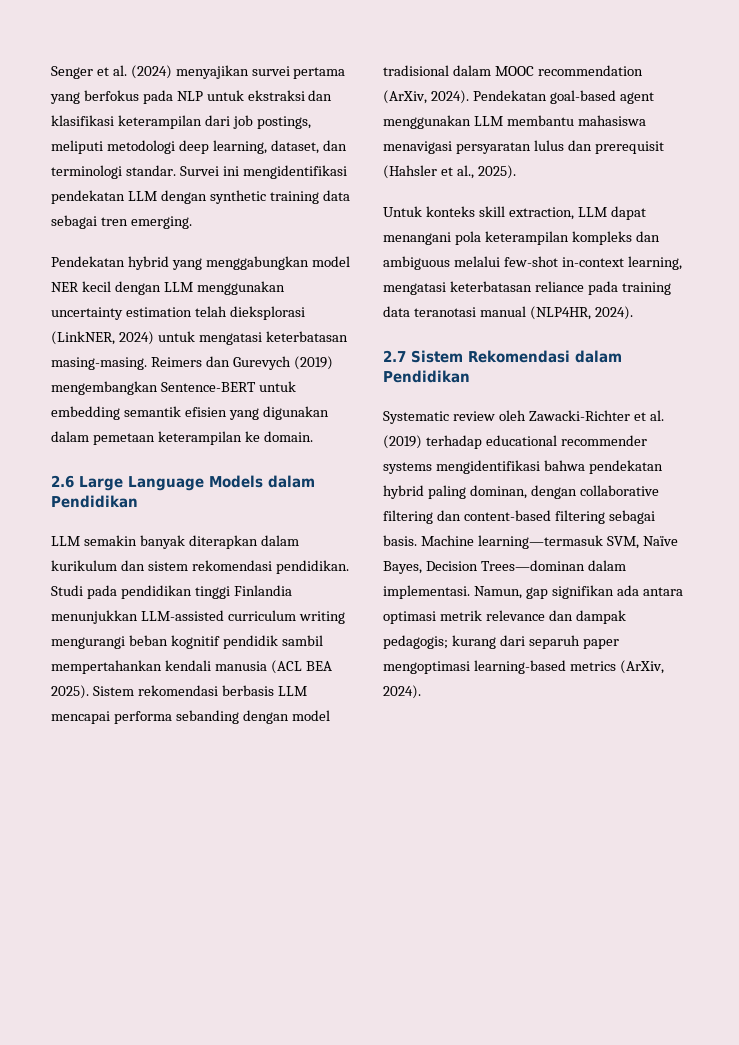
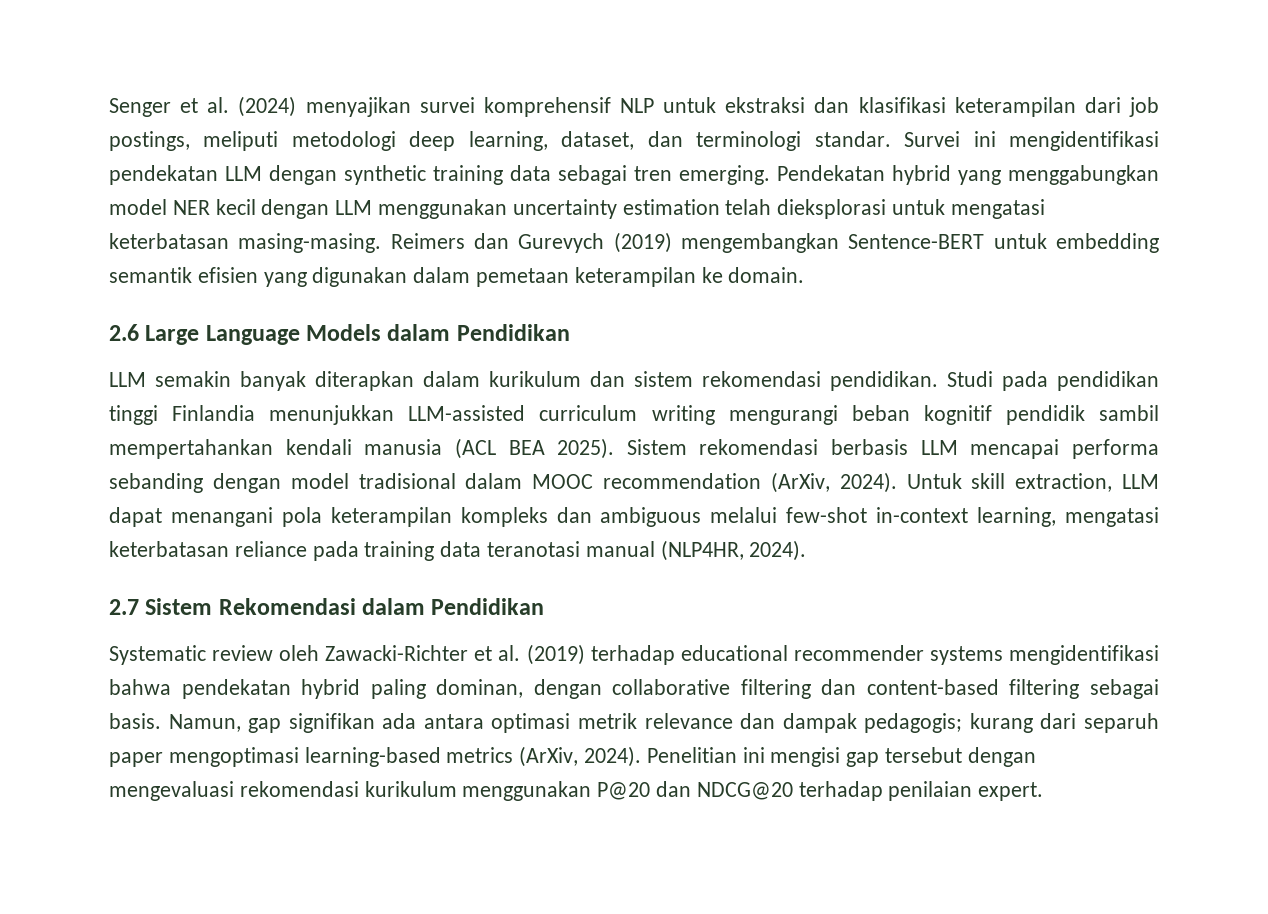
- Senger et al. (2024) menyajikan survei pertama yang berfokus pada NLP untuk ekstraksi dan klasifikasi keterampilan dari job postings, meliputi metodologi deep learning, dataset, dan terminologi standar.
+ Senger et al. (2024) menyajikan survei komprehensif NLP untuk ekstraksi dan klasifikasi keterampilan dari job postings, meliputi metodologi deep learning, dataset, dan terminologi standar.
- Survei ini mengidentifikasi pendekatan LLM dengan synthetic training data sebagai tren emerging.
- Pendekatan hybrid yang menggabungkan model NER kecil dengan LLM menggunakan uncertainty estimation telah dieksplorasi (LinkNER, 2024) untuk mengatasi keterbatasan masing-masing.
+ Survei ini mengidentifikasi pendekatan LLM dengan synthetic training data sebagai tren emerging. Pendekatan hybrid yang menggabungkan model NER kecil dengan LLM menggunakan uncertainty estimation telah dieksplorasi untuk mengatasi keterbatasan masing-masing.
- Pendekatan goal-based agent menggunakan LLM membantu mahasiswa menavigasi persyaratan lulus dan prerequisit (Hahsler et al., 2025).
- Untuk konteks skill extraction, LLM dapat menangani pola keterampilan kompleks dan ambiguous melalui few-shot in-context learning, mengatasi keterbatasan reliance pada training data teranotasi manual (NLP4HR, 2024).
+ Untuk skill extraction, LLM dapat menangani pola keterampilan kompleks dan ambiguous melalui few-shot in-context learning, mengatasi keterbatasan reliance pada training data teranotasi manual (NLP4HR, 2024).
- Machine learning—termasuk SVM, Naïve Bayes, Decision Trees—dominan dalam implementasi.
+ Penelitian ini mengisi gap tersebut dengan mengevaluasi rekomendasi kurikulum menggunakan P@20 dan NDCG@20 terhadap penilaian expert.

